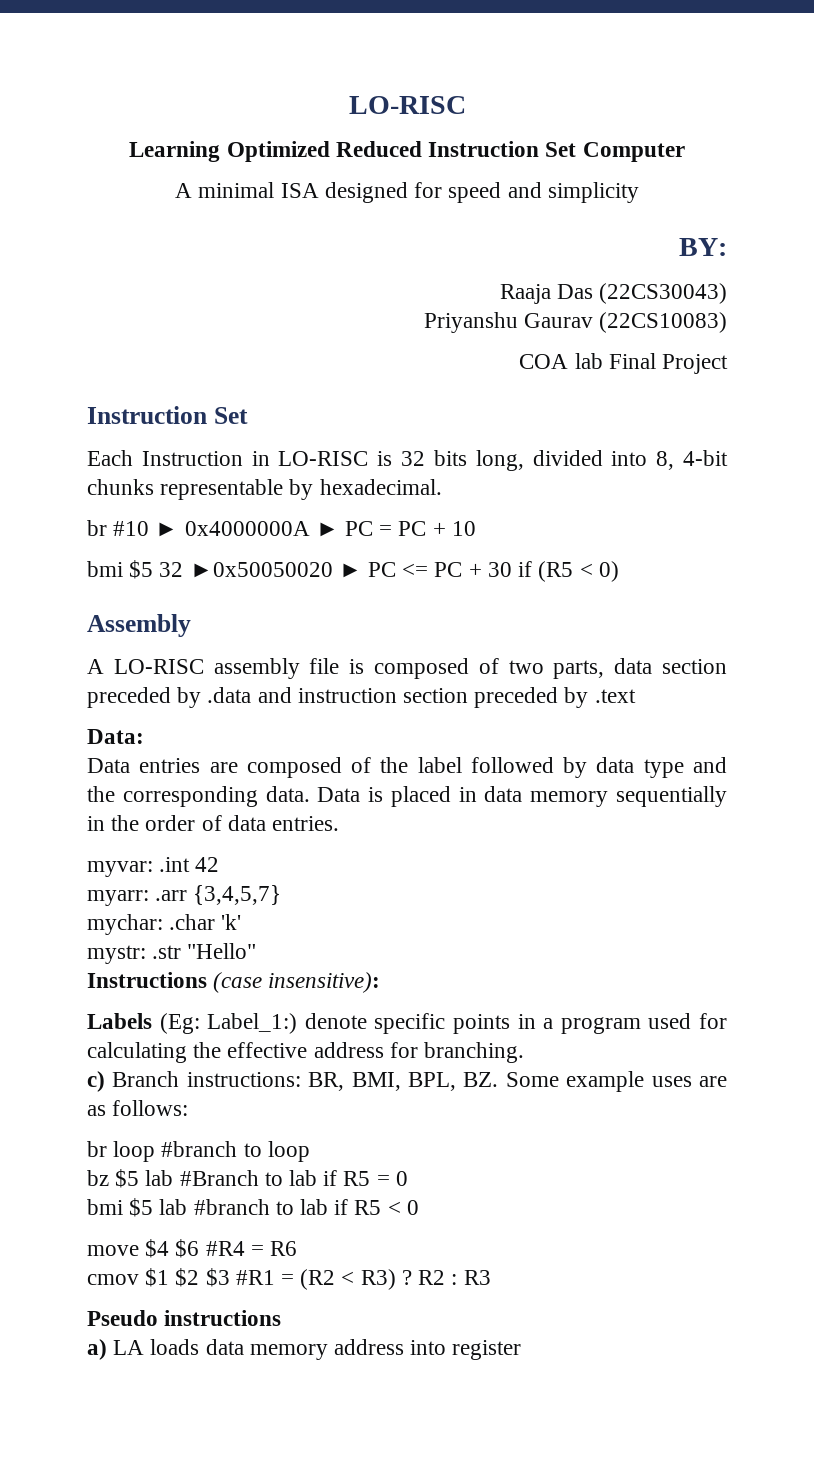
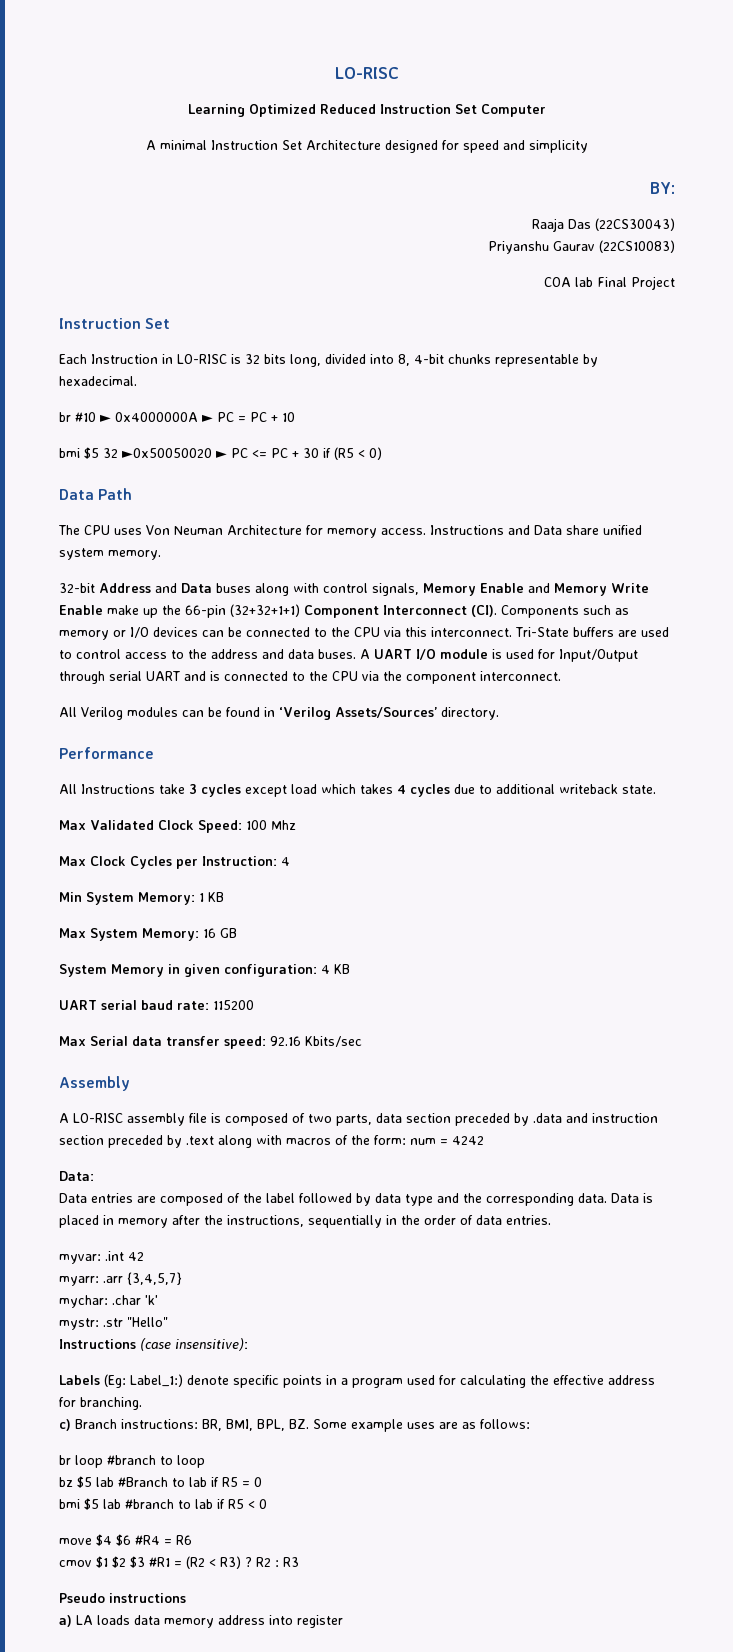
- A minimal ISA designed for speed and simplicity
+ A minimal Instruction Set Architecture designed for speed and simplicity
+ Data Path
+ The CPU uses Von Neuman Architecture for memory access. Instructions and Data share unified system memory.
+ 32-bit Address and Data buses along with control signals, Memory Enable and Memory Write Enable make up the 66-pin (32+32+1+1) Component Interconnect (CI). Components such as memory or I/O devices can be connected to the CPU via this interconnect. Tri-State buffers are used to control access to the address and data buses. A UART I/O module is used for Input/Output through serial UART and is connected to the CPU via the component interconnect.
+ All Verilog modules can be found in ‘Verilog Assets/Sources’ directory.
+ Performance
+ All Instructions take 3 cycles except load which takes 4 cycles due to additional writeback state.
+ Max Validated Clock Speed: 100 Mhz
+ Max Clock Cycles per Instruction: 4
+ Min System Memory: 1 KB
+ Max System Memory: 16 GB
+ System Memory in given configuration: 4 KB
+ UART serial baud rate: 115200
+ Max Serial data transfer speed: 92.16 Kbits/sec
- A LO-RISC assembly file is composed of two parts, data section preceded by .data and instruction section preceded by .text
+ A LO-RISC assembly file is composed of two parts, data section preceded by .data and instruction section preceded by .text along with macros of the form: num = 4242
- Data is placed in data memory sequentially in the order of data entries.
+ Data is placed in memory after the instructions, sequentially in the order of data entries.

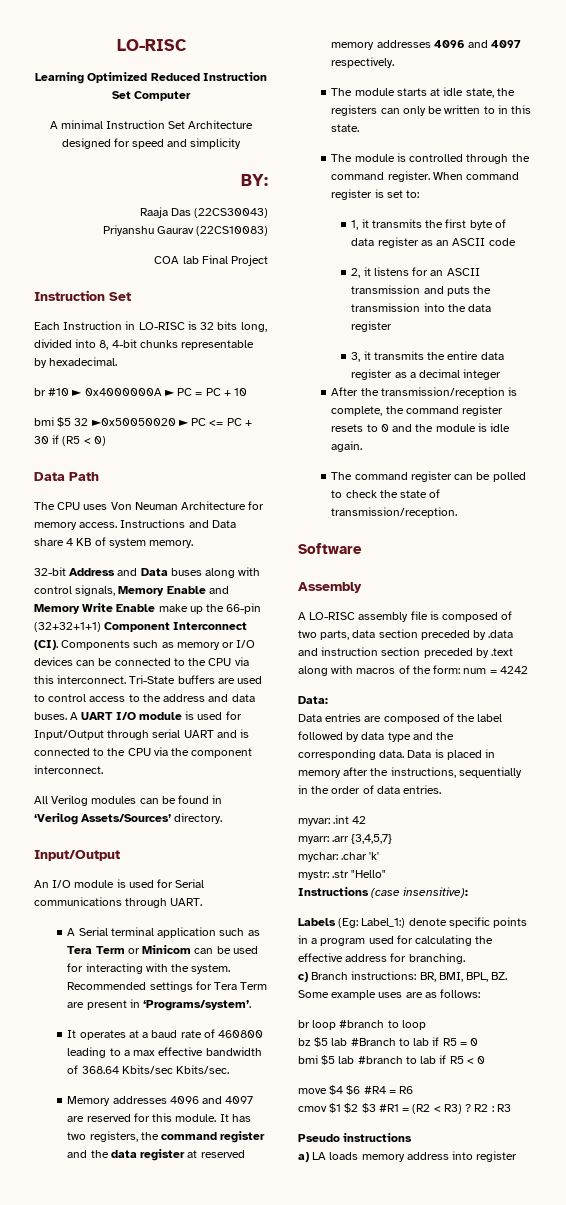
- Instructions and Data share unified system memory.
+ Instructions and Data share 4 KB of system memory.
  All Verilog modules can be found in ‘Verilog Assets/Sources’ directory.
- Performance
- All Instructions take 3 cycles except load which takes 4 cycles due to additional writeback state.
- Max Validated Clock Speed: 100 Mhz
- Max Clock Cycles per Instruction: 4
- Min System Memory: 1 KB
- Max System Memory: 16 GB
- System Memory in given configuration: 4 KB
- UART serial baud rate: 115200
- Max Serial data transfer speed: 92.16 Kbits/sec
+ Input/Output
+ An I/O module is used for Serial communications through UART.
+ A Serial terminal application such as Tera Term or Minicom can be used for interacting with the system. Recommended settings for Tera Term are present in ‘Programs/system’.
+ It operates at a baud rate of 460800 leading to a max effective bandwidth of 368.64 Kbits/sec Kbits/sec.
+ Memory addresses 4096 and 4097 are reserved for this module. It has two registers, the command register and the data register at reserved memory addresses 4096 and 4097 respectively.
+ The module starts at idle state, the registers can only be written to in this state.
+ The module is controlled through the command register. When command register is set to:
+ 1, it transmits the first byte of data register as an ASCII code
+ 2, it listens for an ASCII transmission and puts the transmission into the data register
+ 3, it transmits the entire data register as a decimal integer
+ After the transmission/reception is complete, the command register resets to 0 and the module is idle again.
+ The command register can be polled to check the state of transmission/reception.
+ Software
- a) LA loads data memory address into register
+ a) LA loads memory address into register

